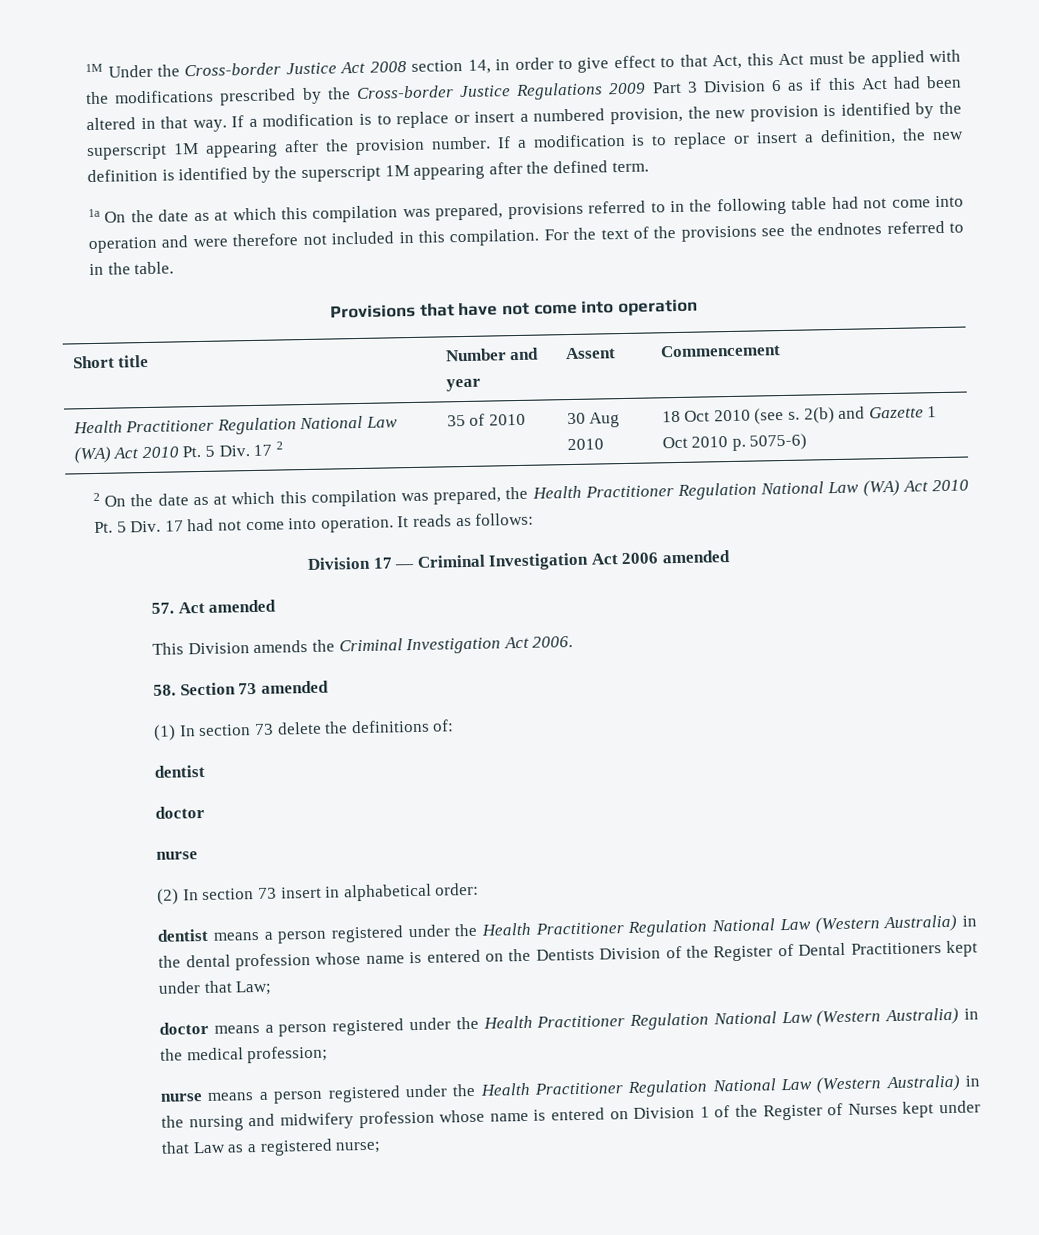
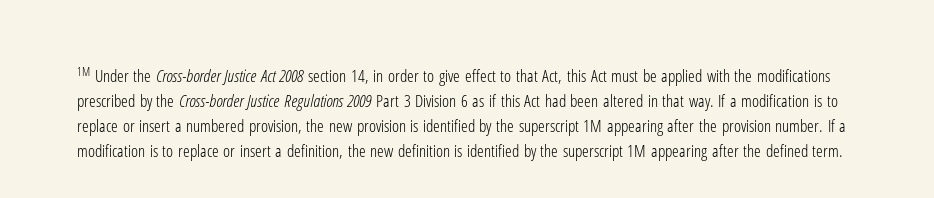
- 1a On the date as at which this compilation was prepared, provisions referred to in the following table had not come into operation and were therefore not included in this compilation. For the text of the provisions see the endnotes referred to in the table.
- Provisions that have not come into operation
- Short title | Number and year | Assent | Commencement
- Health Practitioner Regulation National Law (WA) Act 2010 Pt. 5 Div. 17 2 | 35 of 2010 | 30 Aug 2010 | 18 Oct 2010 (see s. 2(b) and Gazette 1 Oct 2010 p. 5075-6)
- 2 On the date as at which this compilation was prepared, the Health Practitioner Regulation National Law (WA) Act 2010 Pt. 5 Div. 17 had not come into operation. It reads as follows:
- Division 17 — Criminal Investigation Act 2006 amended
- 57. Act amended
- This Division amends the Criminal Investigation Act 2006.
- 58. Section 73 amended
- (1) In section 73 delete the definitions of:
- dentist
- doctor
- nurse
- (2) In section 73 insert in alphabetical order:
- dentist means a person registered under the Health Practitioner Regulation National Law (Western Australia) in the dental profession whose name is entered on the Dentists Division of the Register of Dental Practitioners kept under that Law;
- doctor means a person registered under the Health Practitioner Regulation National Law (Western Australia) in the medical profession;
- nurse means a person registered under the Health Practitioner Regulation National Law (Western Australia) in the nursing and midwifery profession whose name is entered on Division 1 of the Register of Nurses kept under that Law as a registered nurse;

